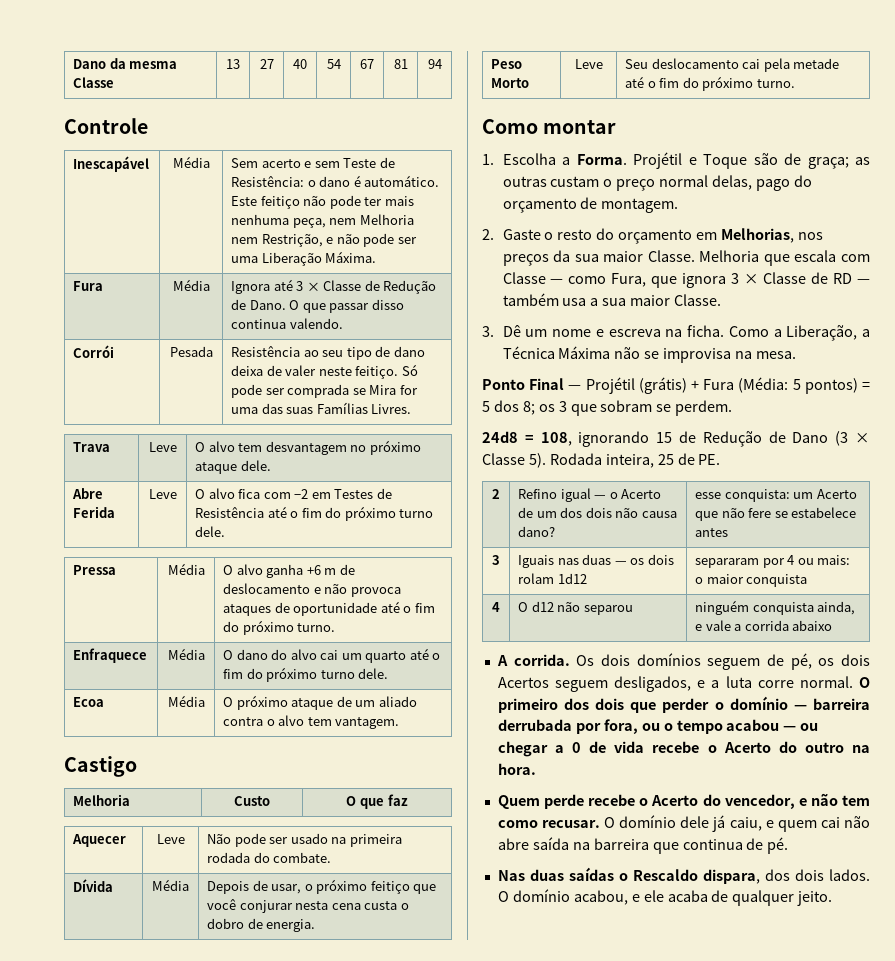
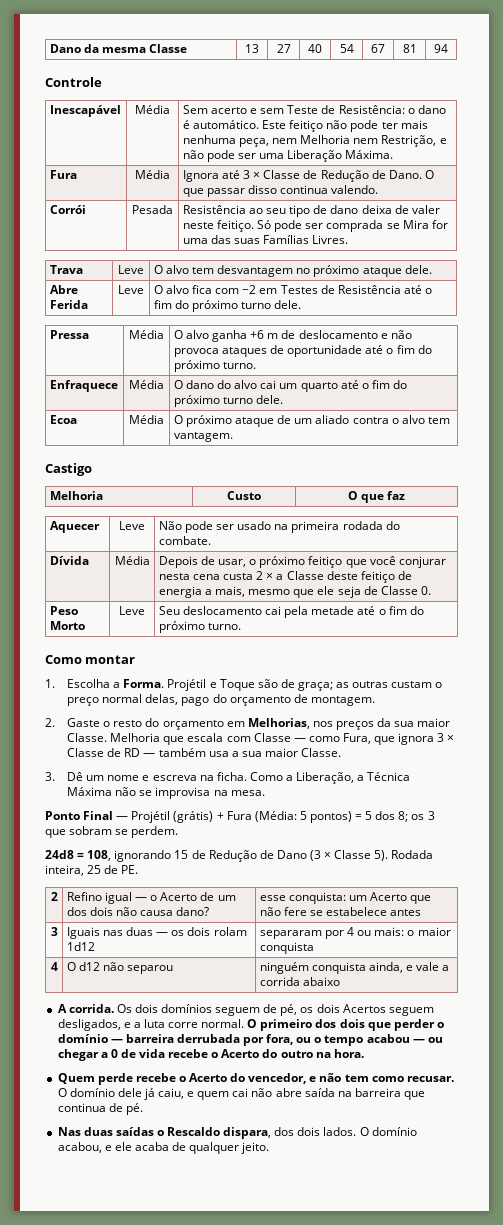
- Dívida | Média | Depois de usar, o próximo feitiço que você conjurar nesta cena custa o dobro de energia.
+ Dívida | Média | Depois de usar, o próximo feitiço que você conjurar nesta cena custa 2 × a Classe deste feitiço de energia a mais, mesmo que ele seja de Classe 0.

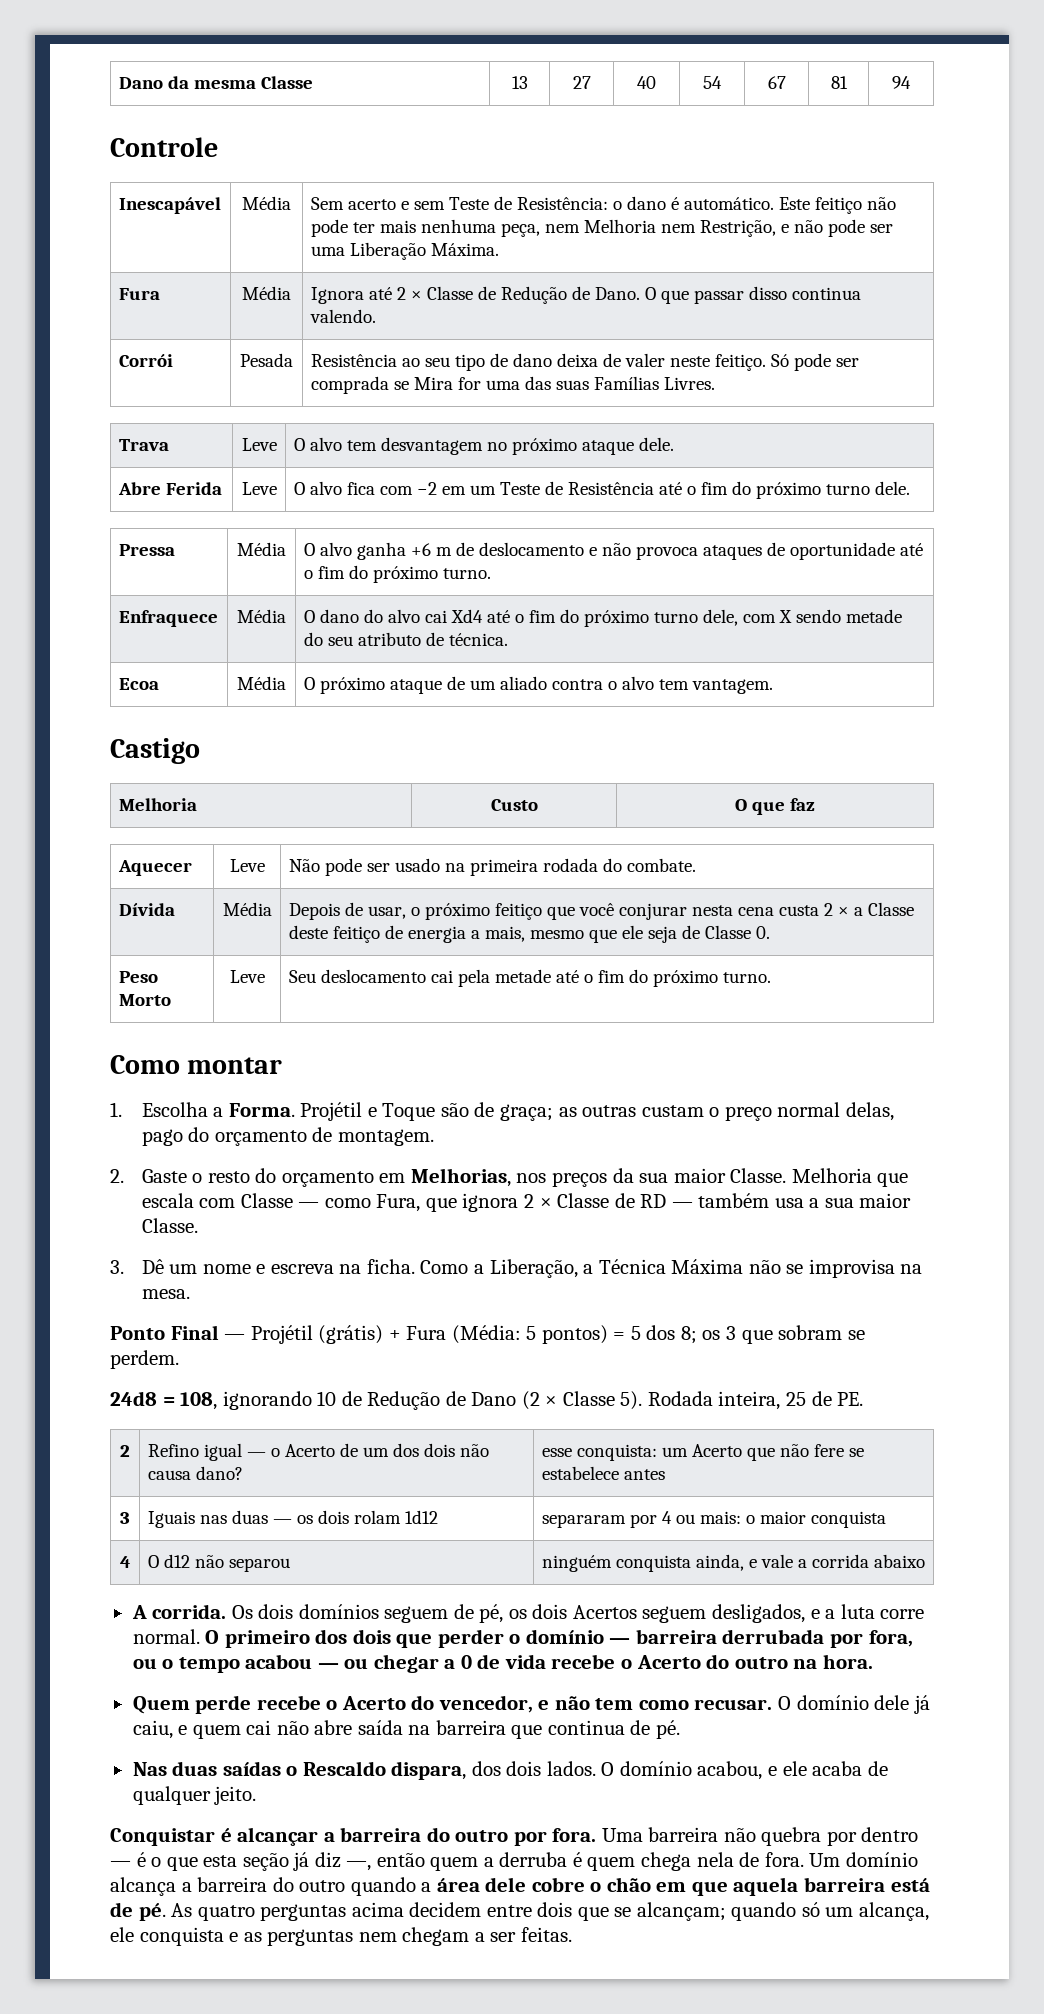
- Fura | Média | Ignora até 3 × Classe de Redução de Dano. O que passar disso continua valendo.
+ Fura | Média | Ignora até 2 × Classe de Redução de Dano. O que passar disso continua valendo.
- Abre Ferida | Leve | O alvo fica com −2 em Testes de Resistência até o fim do próximo turno dele.
+ Abre Ferida | Leve | O alvo fica com −2 em um Teste de Resistência até o fim do próximo turno dele.
- Enfraquece | Média | O dano do alvo cai um quarto até o fim do próximo turno dele.
+ Enfraquece | Média | O dano do alvo cai Xd4 até o fim do próximo turno dele, com X sendo metade do seu atributo de técnica.
- Melhoria que escala com Classe — como Fura, que ignora 3 × Classe de RD — também usa a sua maior Classe.
+ Melhoria que escala com Classe — como Fura, que ignora 2 × Classe de RD — também usa a sua maior Classe.
- 24d8 = 108, ignorando 15 de Redução de Dano (3 × Classe 5).
+ 24d8 = 108, ignorando 10 de Redução de Dano (2 × Classe 5).
+ Conquistar é alcançar a barreira do outro por fora. Uma barreira não quebra por dentro — é o que esta seção já diz —, então quem a derruba é quem chega nela de fora. Um domínio alcança a barreira do outro quando a área dele cobre o chão em que aquela barreira está de pé. As quatro perguntas acima decidem entre dois que se alcançam; quando só um alcança, ele conquista e as perguntas nem chegam a ser feitas.

